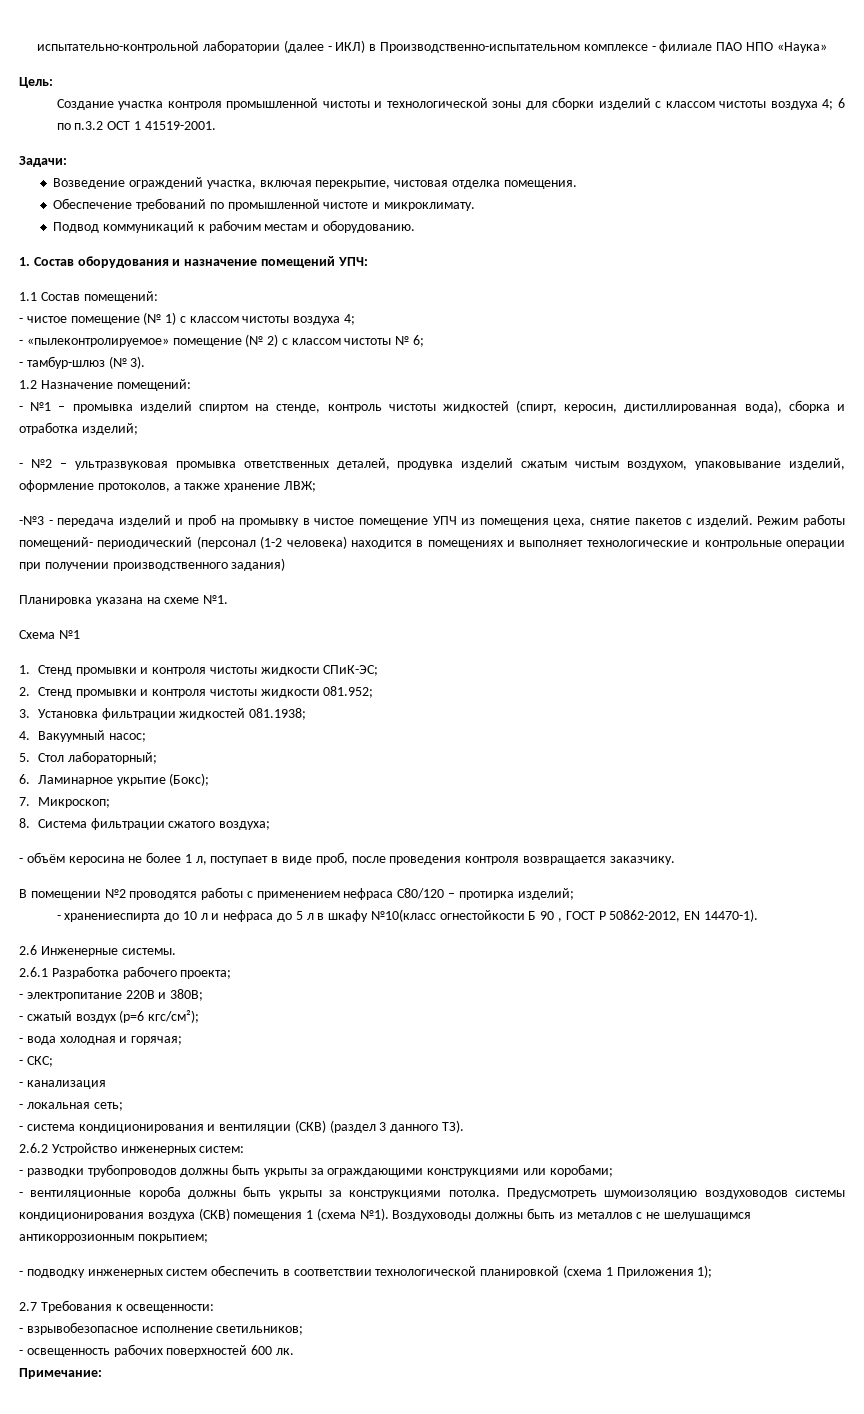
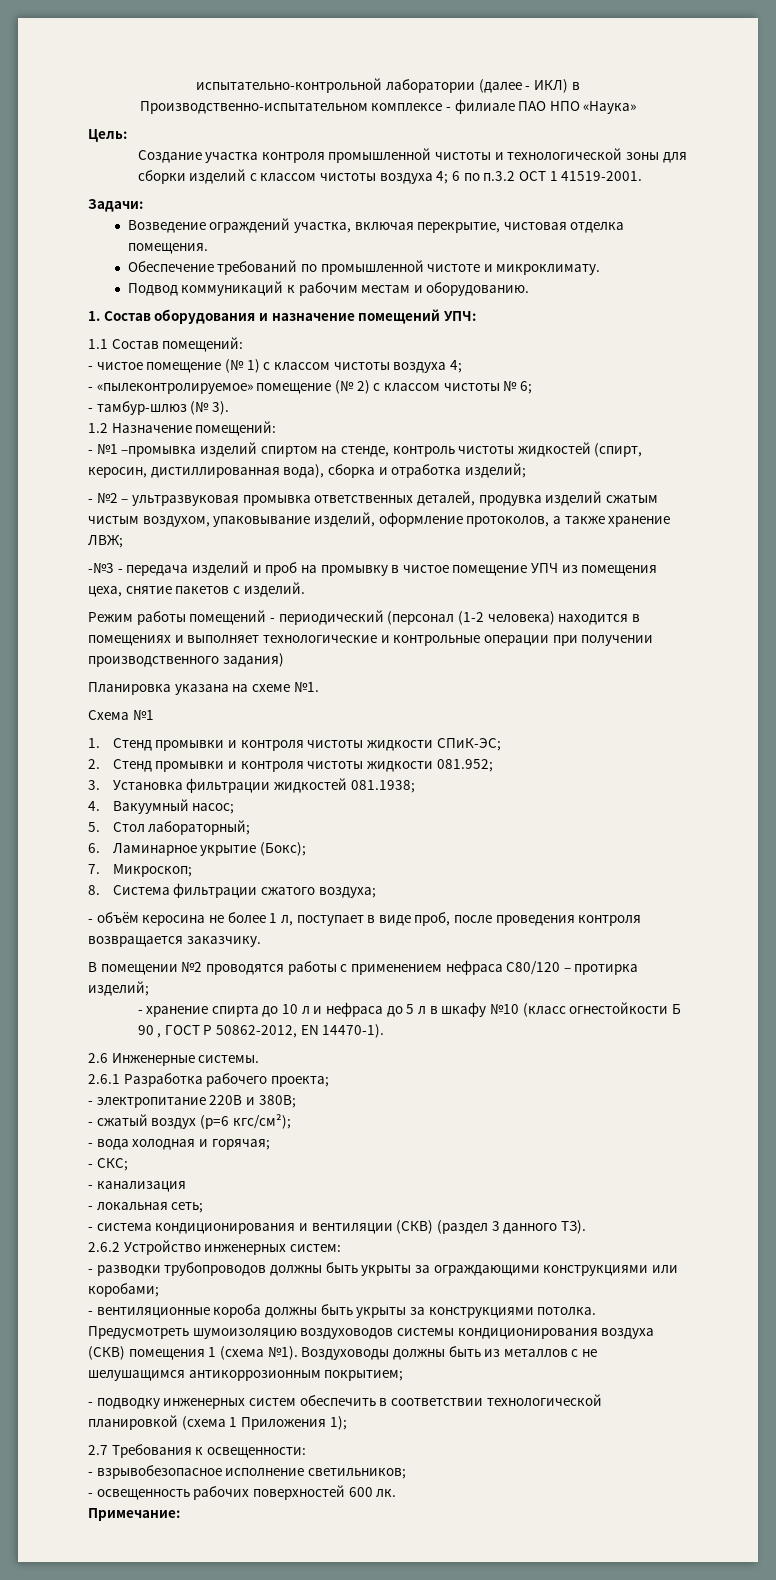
- - №1 – промывка изделий спиртом на стенде, контроль чистоты жидкостей (спирт, керосин, дистиллированная вода), сборка и отработка изделий;
+ - №1 –промывка изделий спиртом на стенде, контроль чистоты жидкостей (спирт, керосин, дистиллированная вода), сборка и отработка изделий;
- -№3 - передача изделий и проб на промывку в чистое помещение УПЧ из помещения цеха, снятие пакетов с изделий. Режим работы помещений- периодический (персонал (1-2 человека) находится в помещениях и выполняет технологические и контрольные операции при получении производственного задания)
+ -№3 - передача изделий и проб на промывку в чистое помещение УПЧ из помещения цеха, снятие пакетов с изделий.
+ Режим работы помещений - периодический (персонал (1-2 человека) находится в помещениях и выполняет технологические и контрольные операции при получении производственного задания)
- - хранениеспирта до 10 л и нефраса до 5 л в шкафу №10(класс огнестойкости Б 90 , ГОСТ Р 50862-2012, EN 14470-1).
+ - хранение спирта до 10 л и нефраса до 5 л в шкафу №10 (класс огнестойкости Б 90 , ГОСТ Р 50862-2012, EN 14470-1).

